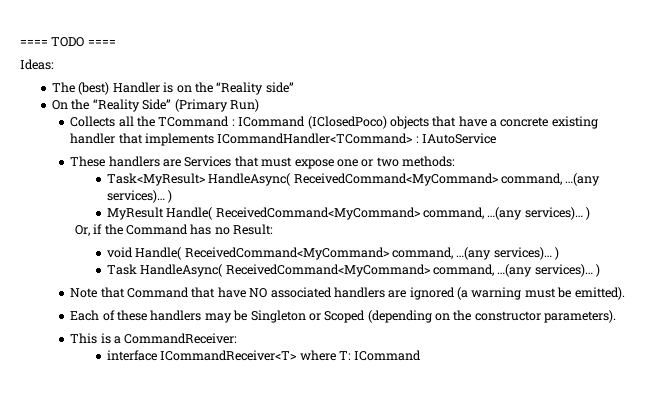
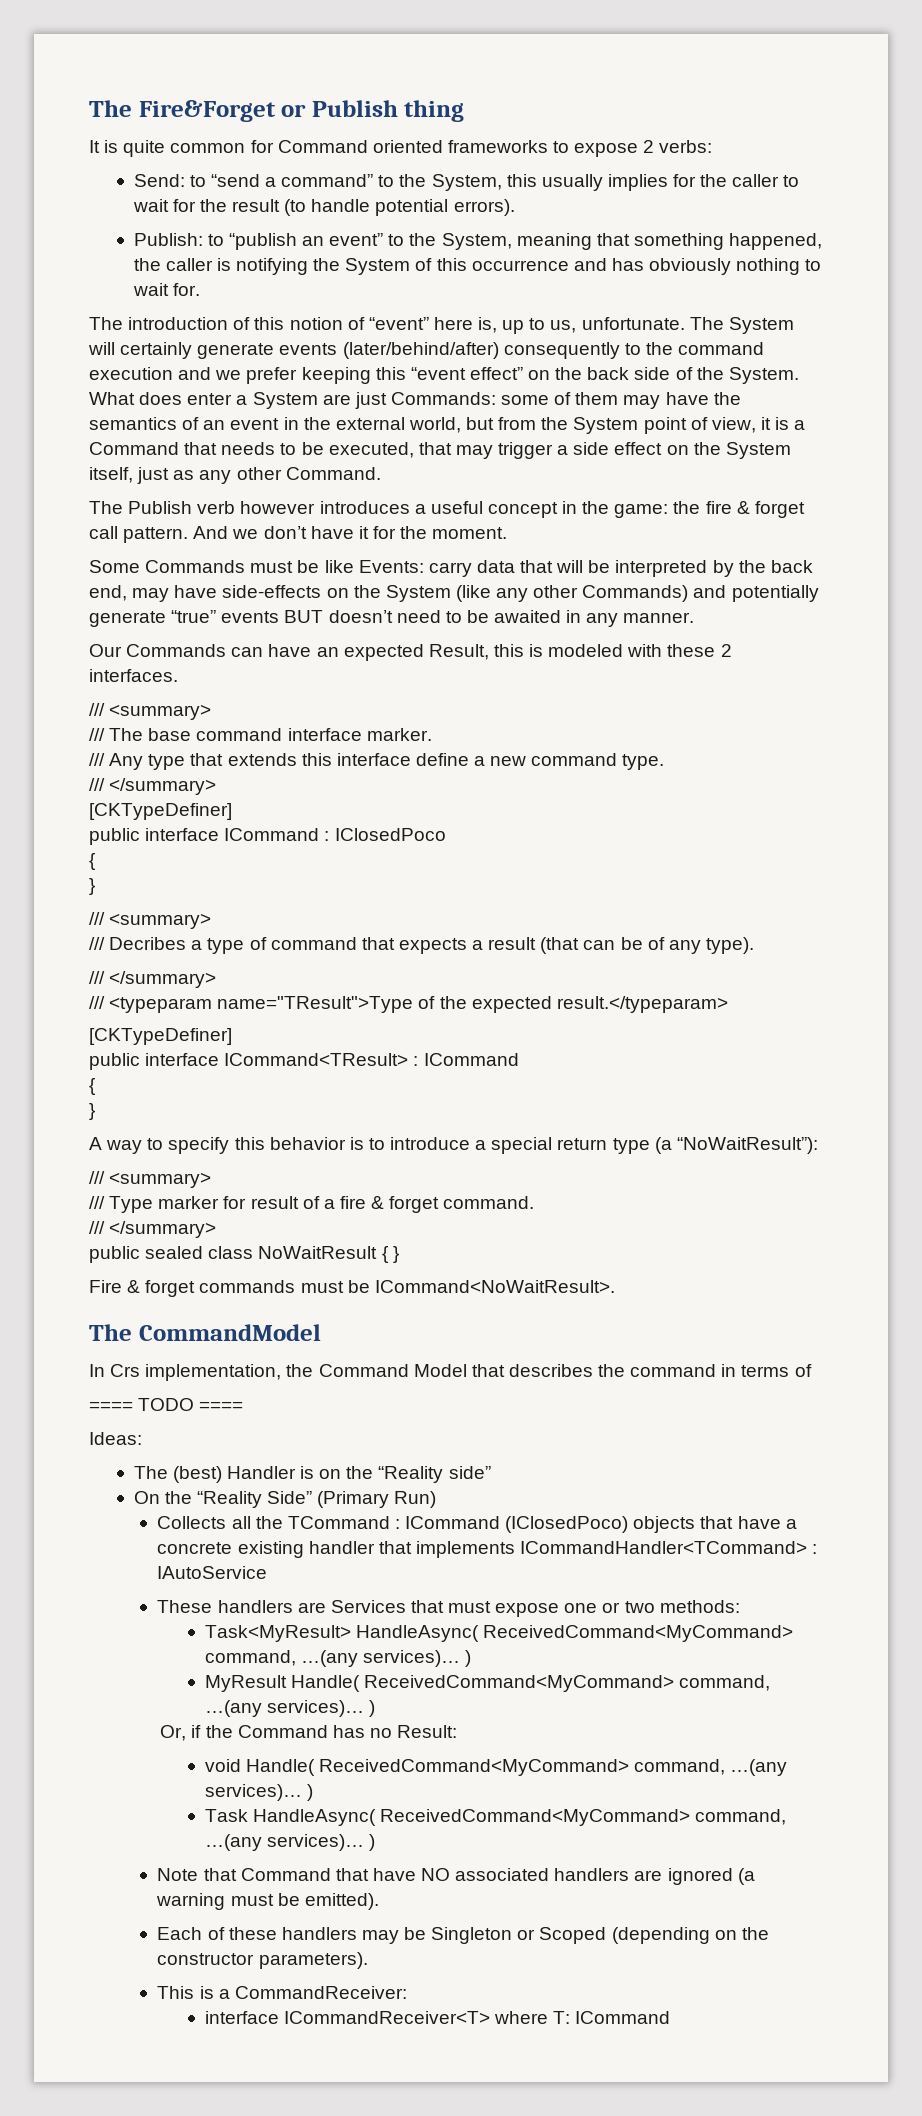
+ The Fire&Forget or Publish thing
+ It is quite common for Command oriented frameworks to expose 2 verbs:
+ Send: to “send a command” to the System, this usually implies for the caller to wait for the result (to handle potential errors).
+ Publish: to “publish an event” to the System, meaning that something happened, the caller is notifying the System of this occurrence and has obviously nothing to wait for.
+ The introduction of this notion of “event” here is, up to us, unfortunate. The System will certainly generate events (later/behind/after) consequently to the command execution and we prefer keeping this “event effect” on the back side of the System. What does enter a System are just Commands: some of them may have the semantics of an event in the external world, but from the System point of view, it is a Command that needs to be executed, that may trigger a side effect on the System itself, just as any other Command.
+ The Publish verb however introduces a useful concept in the game: the fire & forget call pattern. And we don’t have it for the moment.
+ Some Commands must be like Events: carry data that will be interpreted by the back end, may have side-effects on the System (like any other Commands) and potentially generate “true” events BUT doesn’t need to be awaited in any manner.
+ Our Commands can have an expected Result, this is modeled with these 2 interfaces.
+ /// <summary>
+ /// The base command interface marker.
+ /// Any type that extends this interface define a new command type.
+ /// </summary>
+ [CKTypeDefiner]
+ public interface ICommand : IClosedPoco
+ {
+ }
+ /// <summary>
+ /// Decribes a type of command that expects a result (that can be of any type).
+ /// </summary>
+ /// <typeparam name="TResult">Type of the expected result.</typeparam>
+ [CKTypeDefiner]
+ public interface ICommand<TResult> : ICommand
+ {
+ }
+ A way to specify this behavior is to introduce a special return type (a “NoWaitResult”):
+ /// <summary>
+ /// Type marker for result of a fire & forget command.
+ /// </summary>
+ public sealed class NoWaitResult { }
+ Fire & forget commands must be ICommand<NoWaitResult>.
+ The CommandModel
+ In Crs implementation, the Command Model that describes the command in terms of

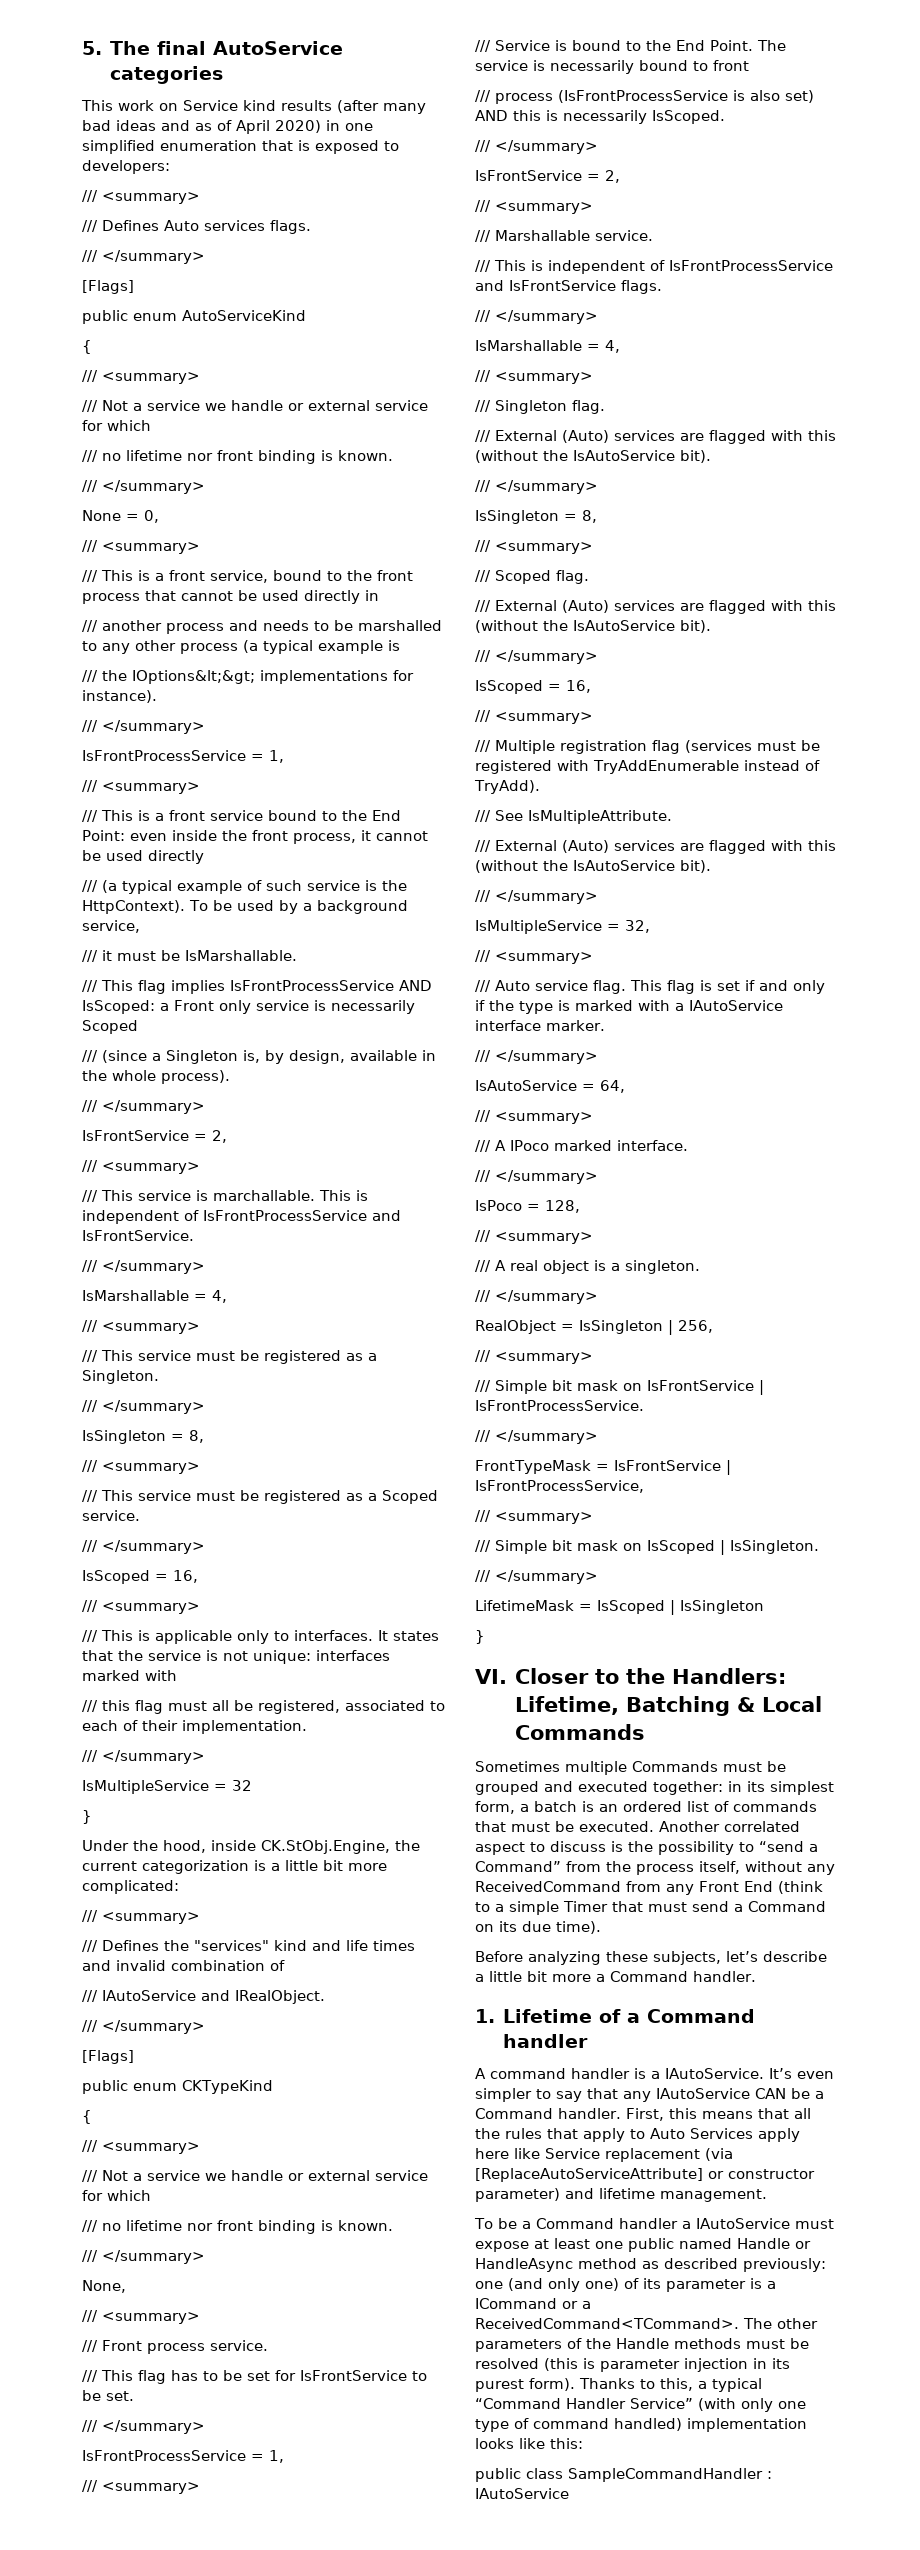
- The Fire&Forget or Publish thing
- It is quite common for Command oriented frameworks to expose 2 verbs:
- Send: to “send a command” to the System, this usually implies for the caller to wait for the result (to handle potential errors).
- Publish: to “publish an event” to the System, meaning that something happened, the caller is notifying the System of this occurrence and has obviously nothing to wait for.
- The introduction of this notion of “event” here is, up to us, unfortunate. The System will certainly generate events (later/behind/after) consequently to the command execution and we prefer keeping this “event effect” on the back side of the System. What does enter a System are just Commands: some of them may have the semantics of an event in the external world, but from the System point of view, it is a Command that needs to be executed, that may trigger a side effect on the System itself, just as any other Command.
- The Publish verb however introduces a useful concept in the game: the fire & forget call pattern. And we don’t have it for the moment.
- Some Commands must be like Events: carry data that will be interpreted by the back end, may have side-effects on the System (like any other Commands) and potentially generate “true” events BUT doesn’t need to be awaited in any manner.
- Our Commands can have an expected Result, this is modeled with these 2 interfaces.
+ 5. The final AutoService categories
+ This work on Service kind results (after many bad ideas and as of April 2020) in one simplified enumeration that is exposed to developers:
  /// <summary>
- /// The base command interface marker.
- /// Any type that extends this interface define a new command type.
+ /// Defines Auto services flags.
  /// </summary>
- [CKTypeDefiner]
- public interface ICommand : IClosedPoco
+ [Flags]
+ public enum AutoServiceKind
  {
+ /// <summary>
+ /// Not a service we handle or external service for which
+ /// no lifetime nor front binding is known.
+ /// </summary>
+ None = 0,
+ /// <summary>
+ /// This is a front service, bound to the front process that cannot be used directly in
+ /// another process and needs to be marshalled to any other process (a typical example is
+ /// the IOptions&lt;&gt; implementations for instance).
+ /// </summary>
+ IsFrontProcessService = 1,
+ /// <summary>
+ /// This is a front service bound to the End Point: even inside the front process, it cannot be used directly
+ /// (a typical example of such service is the HttpContext). To be used by a background service,
+ /// it must be IsMarshallable.
+ /// This flag implies IsFrontProcessService AND IsScoped: a Front only service is necessarily Scoped
+ /// (since a Singleton is, by design, available in the whole process).
+ /// </summary>
+ IsFrontService = 2,
+ /// <summary>
+ /// This service is marchallable. This is independent of IsFrontProcessService and IsFrontService.
+ /// </summary>
+ IsMarshallable = 4,
+ /// <summary>
+ /// This service must be registered as a Singleton.
+ /// </summary>
+ IsSingleton = 8,
+ /// <summary>
+ /// This service must be registered as a Scoped service.
+ /// </summary>
+ IsScoped = 16,
+ /// <summary>
+ /// This is applicable only to interfaces. It states that the service is not unique: interfaces marked with
+ /// this flag must all be registered, associated to each of their implementation.
+ /// </summary>
+ IsMultipleService = 32
  }
+ Under the hood, inside CK.StObj.Engine, the current categorization is a little bit more complicated:
  /// <summary>
- /// Decribes a type of command that expects a result (that can be of any type).
+ /// Defines the "services" kind and life times and invalid combination of
+ /// IAutoService and IRealObject.
  /// </summary>
- /// <typeparam name="TResult">Type of the expected result.</typeparam>
- [CKTypeDefiner]
- public interface ICommand<TResult> : ICommand
+ [Flags]
+ public enum CKTypeKind
  {
+ /// <summary>
+ /// Not a service we handle or external service for which
+ /// no lifetime nor front binding is known.
+ /// </summary>
+ None,
+ /// <summary>
+ /// Front process service.
+ /// This flag has to be set for IsFrontService to be set.
+ /// </summary>
+ IsFrontProcessService = 1,
+ /// <summary>
+ /// Service is bound to the End Point. The service is necessarily bound to front
+ /// process (IsFrontProcessService is also set) AND this is necessarily IsScoped.
+ /// </summary>
+ IsFrontService = 2,
+ /// <summary>
+ /// Marshallable service.
+ /// This is independent of IsFrontProcessService and IsFrontService flags.
+ /// </summary>
+ IsMarshallable = 4,
+ /// <summary>
+ /// Singleton flag.
+ /// External (Auto) services are flagged with this (without the IsAutoService bit).
+ /// </summary>
+ IsSingleton = 8,
+ /// <summary>
+ /// Scoped flag.
+ /// External (Auto) services are flagged with this (without the IsAutoService bit).
+ /// </summary>
+ IsScoped = 16,
+ /// <summary>
+ /// Multiple registration flag (services must be registered with TryAddEnumerable instead of TryAdd).
+ /// See IsMultipleAttribute.
+ /// External (Auto) services are flagged with this (without the IsAutoService bit).
+ /// </summary>
+ IsMultipleService = 32,
+ /// <summary>
+ /// Auto service flag. This flag is set if and only if the type is marked with a IAutoService interface marker.
+ /// </summary>
+ IsAutoService = 64,
+ /// <summary>
+ /// A IPoco marked interface.
+ /// </summary>
+ IsPoco = 128,
+ /// <summary>
+ /// A real object is a singleton.
+ /// </summary>
+ RealObject = IsSingleton | 256,
+ /// <summary>
+ /// Simple bit mask on IsFrontService | IsFrontProcessService.
+ /// </summary>
+ FrontTypeMask = IsFrontService | IsFrontProcessService,
+ /// <summary>
+ /// Simple bit mask on IsScoped | IsSingleton.
+ /// </summary>
+ LifetimeMask = IsScoped | IsSingleton
  }
- A way to specify this behavior is to introduce a special return type (a “NoWaitResult”):
- /// <summary>
- /// Type marker for result of a fire & forget command.
- /// </summary>
- public sealed class NoWaitResult { }
- Fire & forget commands must be ICommand<NoWaitResult>.
- The CommandModel
- In Crs implementation, the Command Model that describes the command in terms of
- ==== TODO ====
- Ideas:
- The (best) Handler is on the “Reality side”
- On the “Reality Side” (Primary Run)
- Collects all the TCommand : ICommand (IClosedPoco) objects that have a concrete existing handler that implements ICommandHandler<TCommand> : IAutoService
- These handlers are Services that must expose one or two methods:
- Task<MyResult> HandleAsync( ReceivedCommand<MyCommand> command, …(any services)… )
- MyResult Handle( ReceivedCommand<MyCommand> command, …(any services)… )
- Or, if the Command has no Result:
- void Handle( ReceivedCommand<MyCommand> command, …(any services)… )
- Task HandleAsync( ReceivedCommand<MyCommand> command, …(any services)… )
- Note that Command that have NO associated handlers are ignored (a warning must be emitted).
- Each of these handlers may be Singleton or Scoped (depending on the constructor parameters).
- This is a CommandReceiver:
- interface ICommandReceiver<T> where T: ICommand
+ VI. Closer to the Handlers: Lifetime, Batching & Local Commands
+ Sometimes multiple Commands must be grouped and executed together: in its simplest form, a batch is an ordered list of commands that must be executed. Another correlated aspect to discuss is the possibility to “send a Command” from the process itself, without any ReceivedCommand from any Front End (think to a simple Timer that must send a Command on its due time).
+ Before analyzing these subjects, let’s describe a little bit more a Command handler.
+ 1. Lifetime of a Command handler
+ A command handler is a IAutoService. It’s even simpler to say that any IAutoService CAN be a Command handler. First, this means that all the rules that apply to Auto Services apply here like Service replacement (via [ReplaceAutoServiceAttribute] or constructor parameter) and lifetime management.
+ To be a Command handler a IAutoService must expose at least one public named Handle or HandleAsync method as described previously: one (and only one) of its parameter is a ICommand or a ReceivedCommand<TCommand>. The other parameters of the Handle methods must be resolved (this is parameter injection in its purest form). Thanks to this, a typical “Command Handler Service” (with only one type of command handled) implementation looks like this:
+ public class SampleCommandHandler : IAutoService

